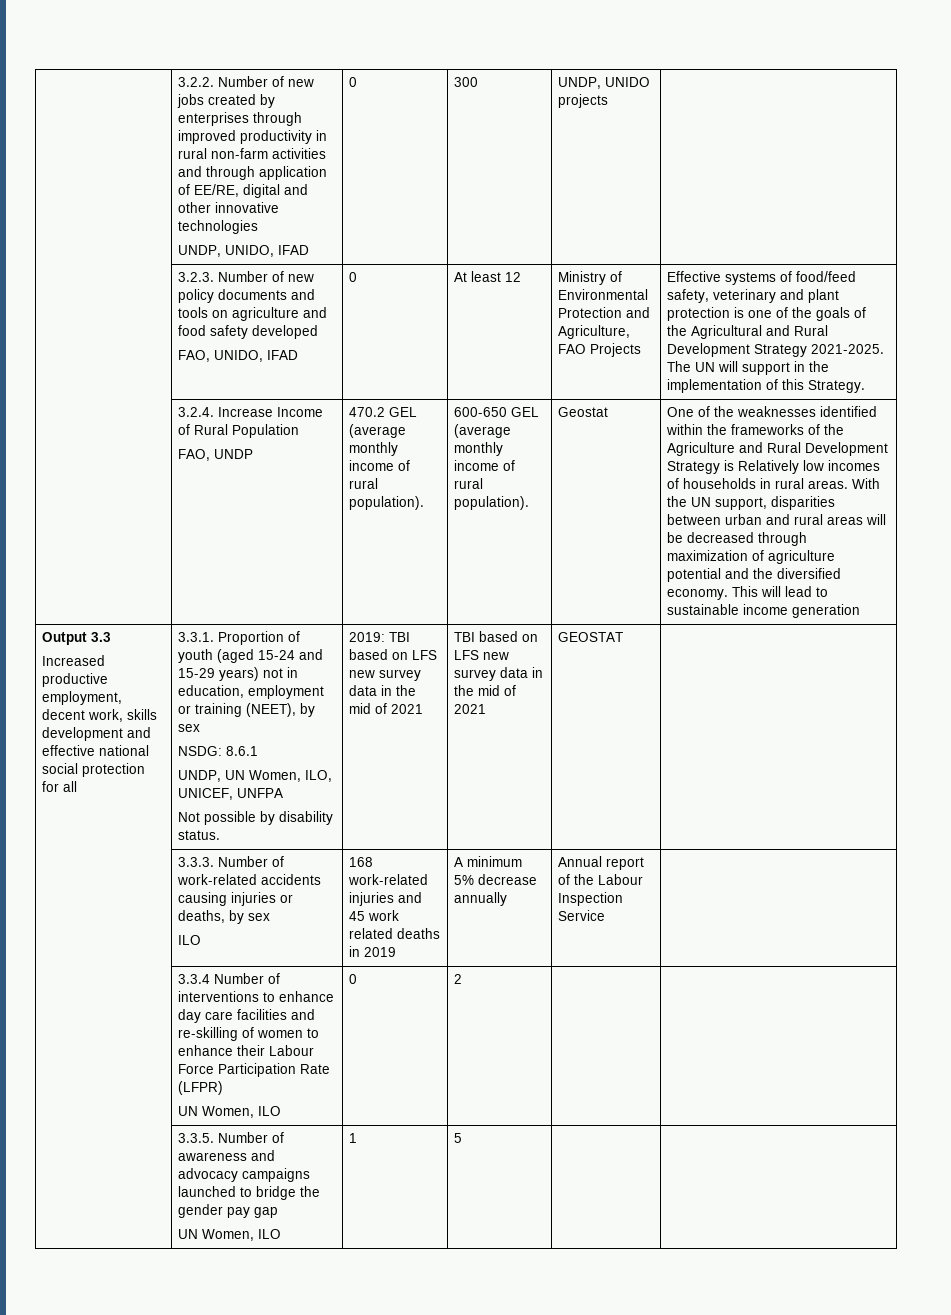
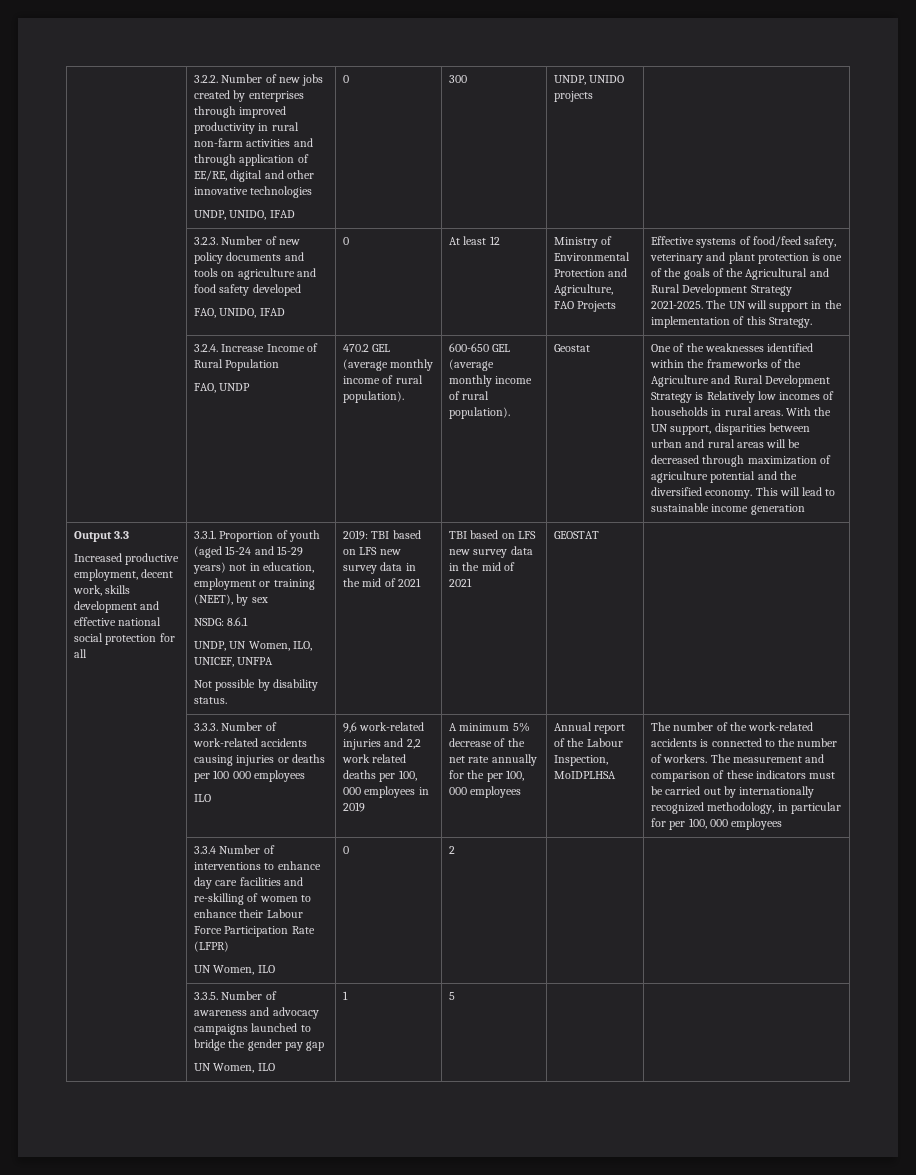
- 3.3.3. Number of work-related accidents causing injuries or deaths, by sex
- ILO | 168 work-related injuries and 45 work related deaths in 2019
+ 3.3.3. Number of work-related accidents causing injuries or deaths per 100 000 employees
+ ILO | 9,6 work-related injuries and 2,2 work related deaths per 100, 000 employees in 2019
- A minimum 5% decrease annually
+ A minimum 5% decrease of the net rate annually for the per 100, 000 employees
- Annual report of the Labour Inspection Service
+ Annual report of the Labour Inspection, MoIDPLHSA | The number of the work-related accidents is connected to the number of workers. The measurement and comparison of these indicators must be carried out by internationally recognized methodology, in particular for per 100, 000 employees

